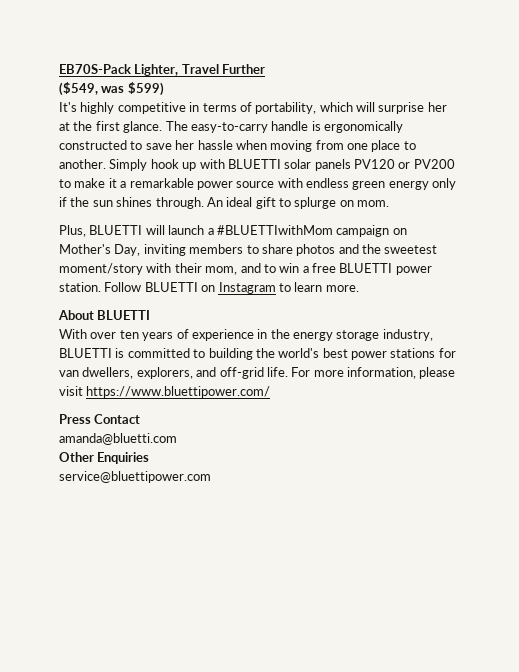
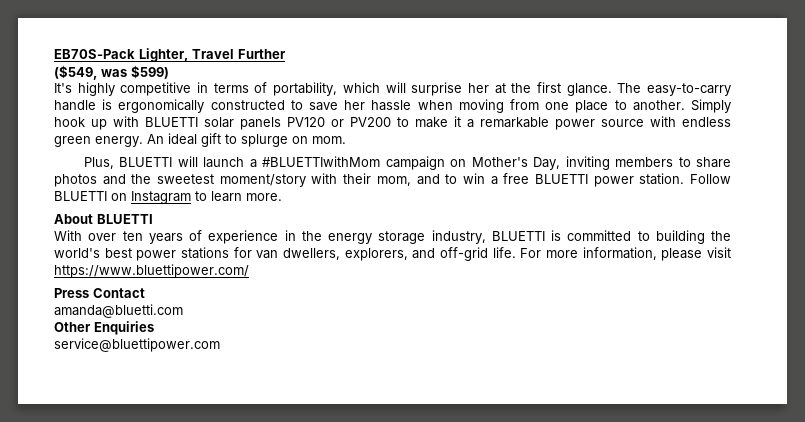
- Simply hook up with BLUETTI solar panels PV120 or PV200 to make it a remarkable power source with endless green energy only if the sun shines through.
+ Simply hook up with BLUETTI solar panels PV120 or PV200 to make it a remarkable power source with endless green energy.

